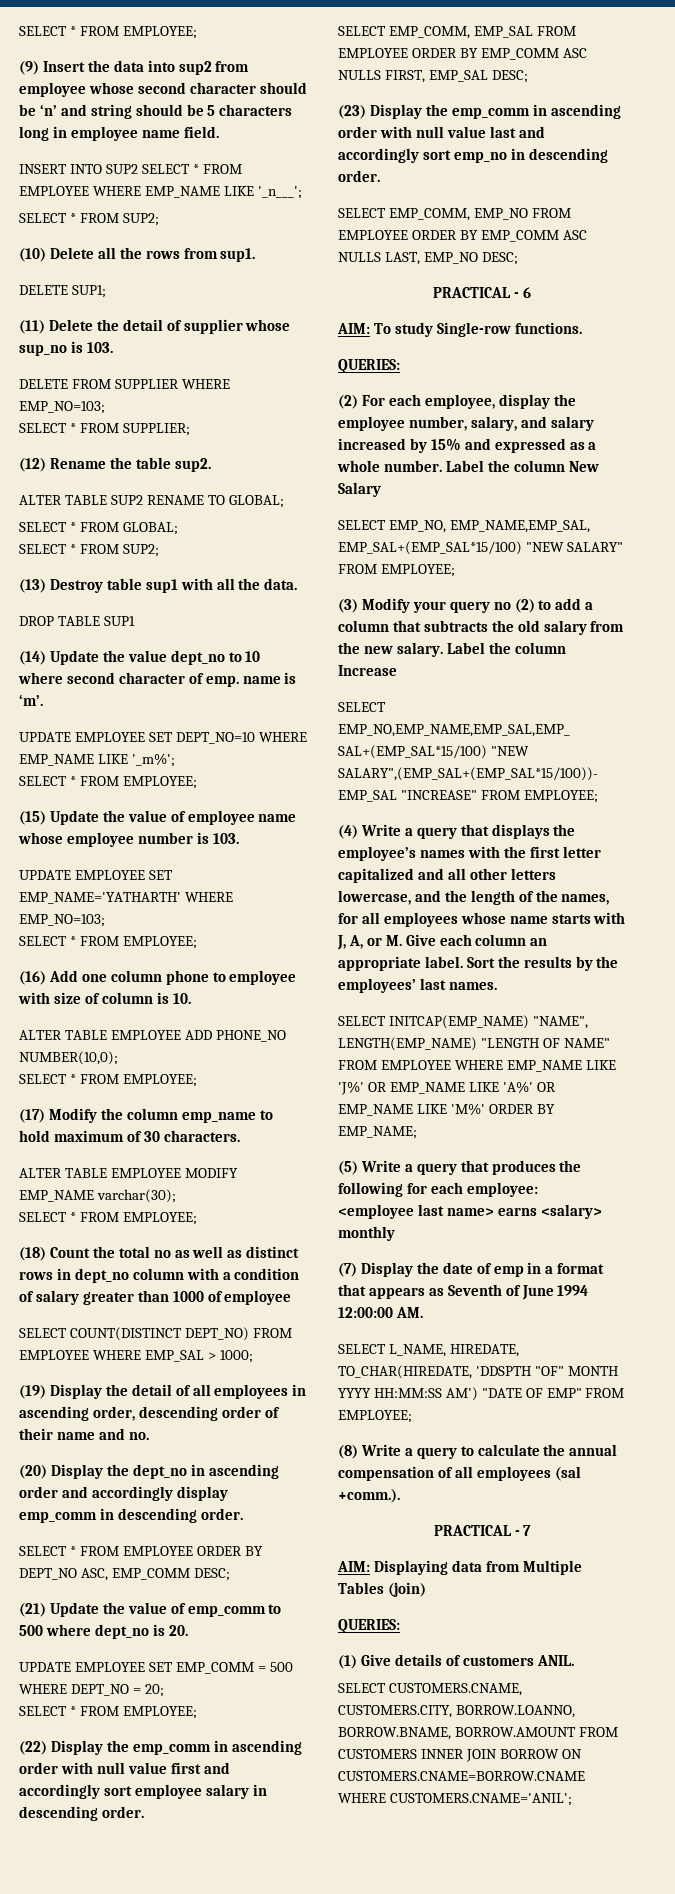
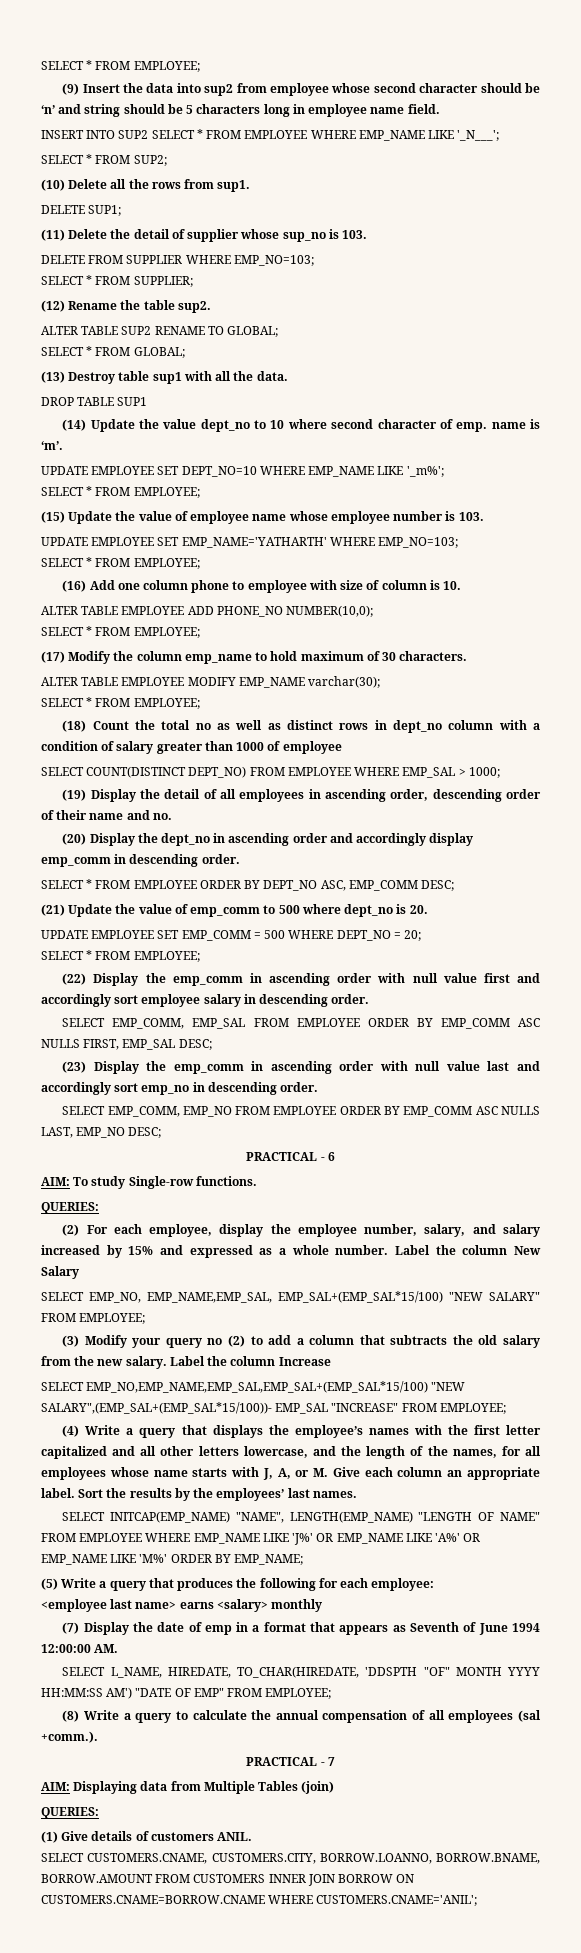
- INSERT INTO SUP2 SELECT * FROM EMPLOYEE WHERE EMP_NAME LIKE '_n___';
+ INSERT INTO SUP2 SELECT * FROM EMPLOYEE WHERE EMP_NAME LIKE '_N___';
  SELECT * FROM GLOBAL;
- SELECT * FROM SUP2;

